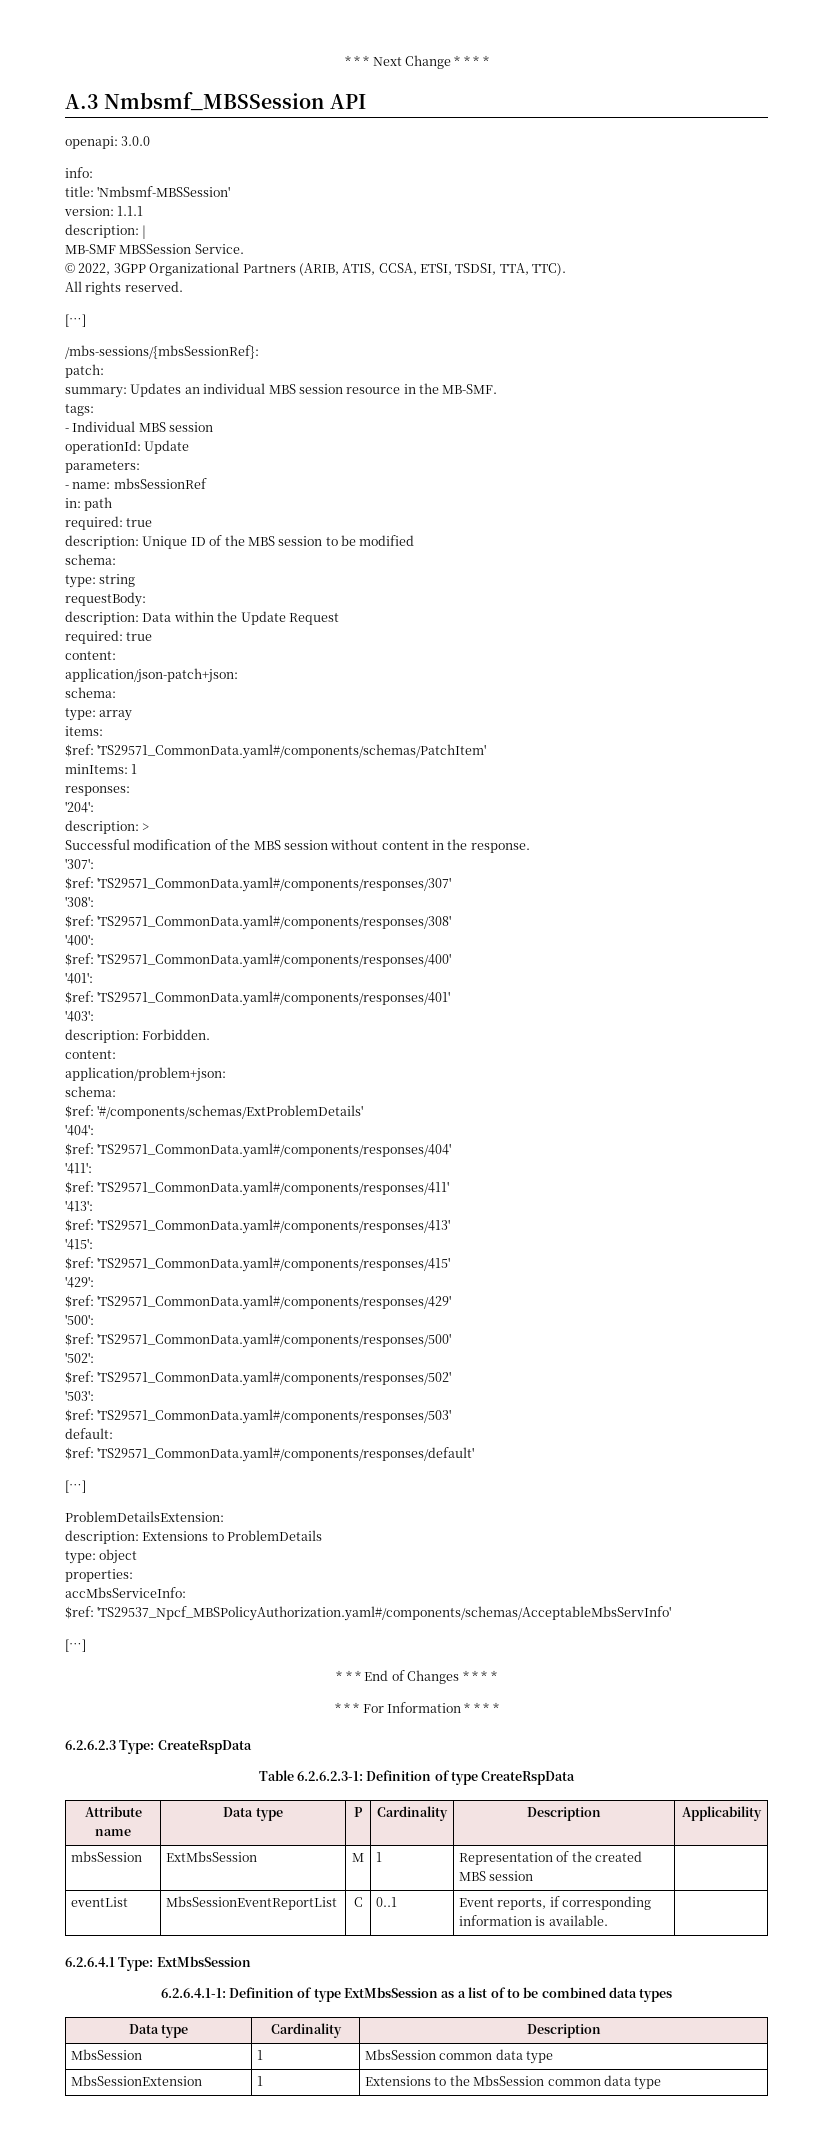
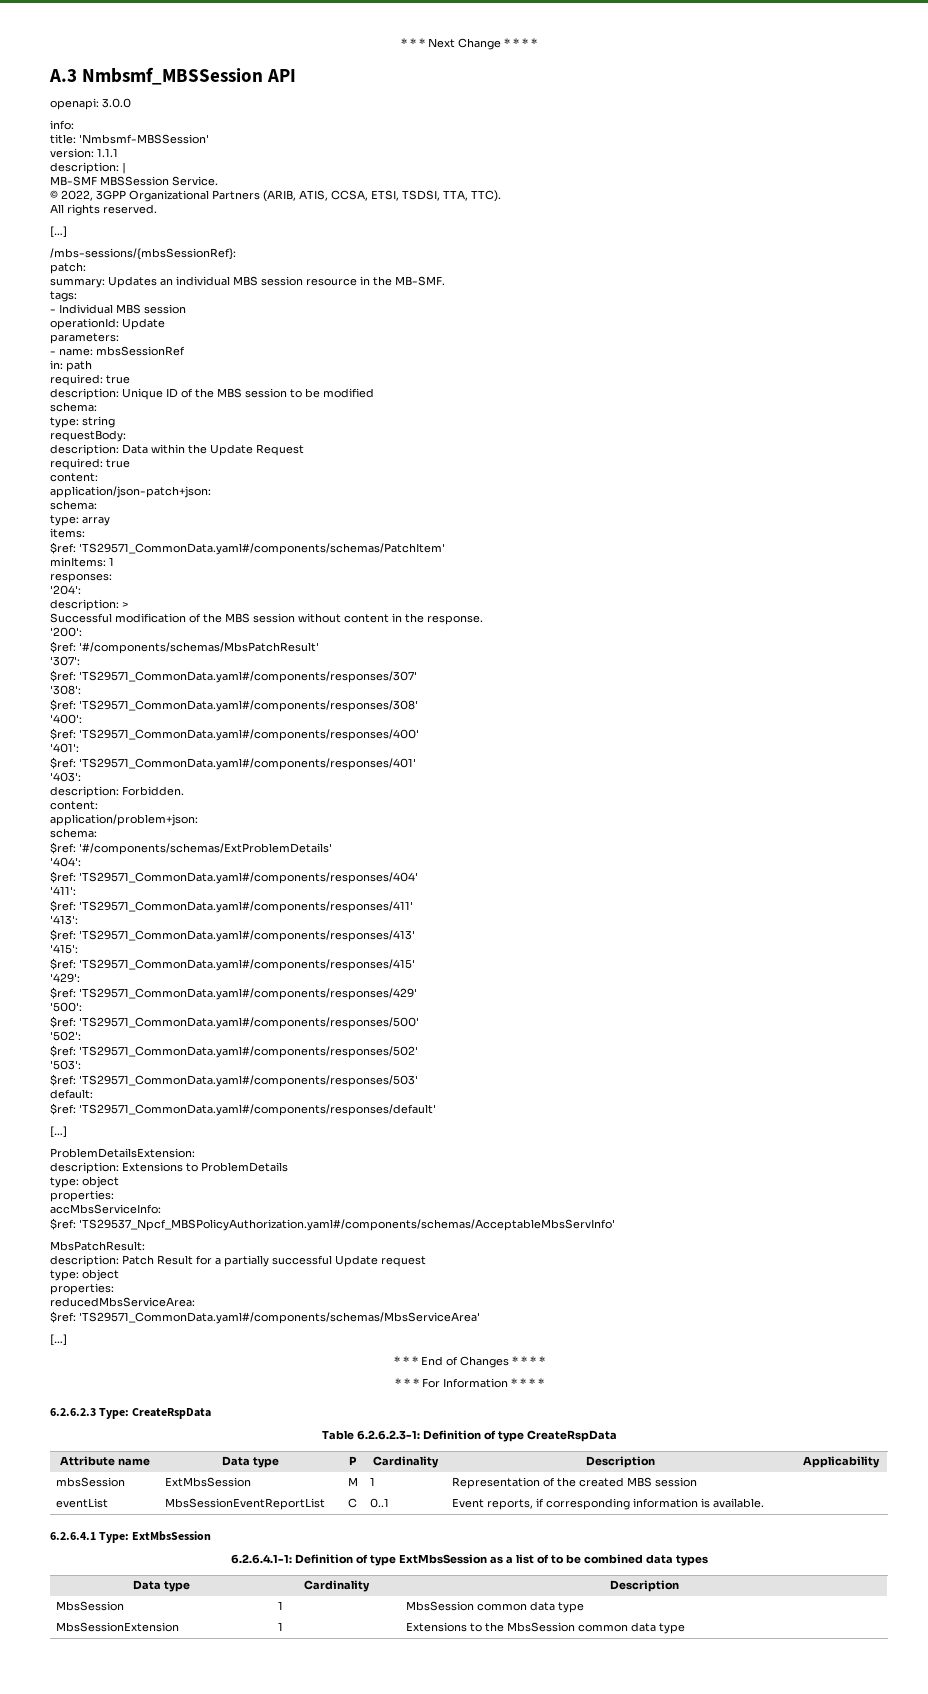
+ '200':
+ $ref: '#/components/schemas/MbsPatchResult'
+ MbsPatchResult:
+ description: Patch Result for a partially successful Update request
+ type: object
+ properties:
+ reducedMbsServiceArea:
+ $ref: 'TS29571_CommonData.yaml#/components/schemas/MbsServiceArea'

